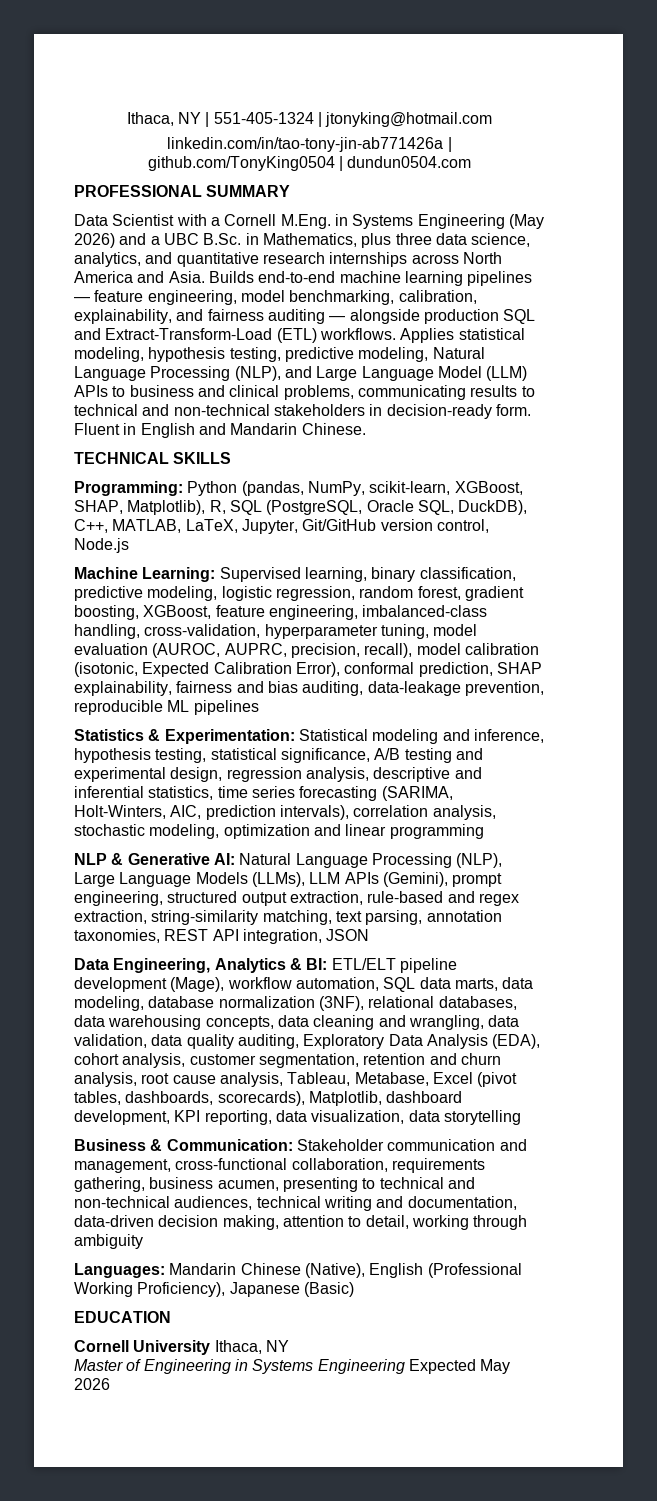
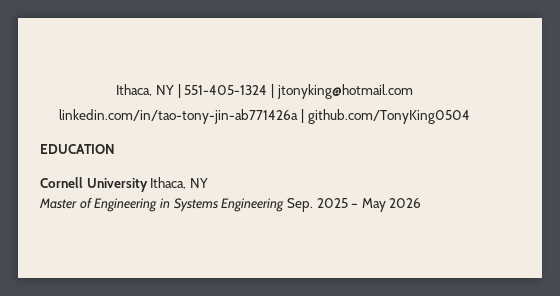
- linkedin.com/in/tao-tony-jin-ab771426a | github.com/TonyKing0504 | dundun0504.com
- PROFESSIONAL SUMMARY
- Data Scientist with a Cornell M.Eng. in Systems Engineering (May 2026) and a UBC B.Sc. in Mathematics, plus three data science, analytics, and quantitative research internships across North America and Asia. Builds end-to-end machine learning pipelines — feature engineering, model benchmarking, calibration, explainability, and fairness auditing — alongside production SQL and Extract-Transform-Load (ETL) workflows. Applies statistical modeling, hypothesis testing, predictive modeling, Natural Language Processing (NLP), and Large Language Model (LLM) APIs to business and clinical problems, communicating results to technical and non-technical stakeholders in decision-ready form. Fluent in English and Mandarin Chinese.
- TECHNICAL SKILLS
- Programming: Python (pandas, NumPy, scikit-learn, XGBoost, SHAP, Matplotlib), R, SQL (PostgreSQL, Oracle SQL, DuckDB), C++, MATLAB, LaTeX, Jupyter, Git/GitHub version control, Node.js
- Machine Learning: Supervised learning, binary classification, predictive modeling, logistic regression, random forest, gradient boosting, XGBoost, feature engineering, imbalanced-class handling, cross-validation, hyperparameter tuning, model evaluation (AUROC, AUPRC, precision, recall), model calibration (isotonic, Expected Calibration Error), conformal prediction, SHAP explainability, fairness and bias auditing, data-leakage prevention, reproducible ML pipelines
- Statistics & Experimentation: Statistical modeling and inference, hypothesis testing, statistical significance, A/B testing and experimental design, regression analysis, descriptive and inferential statistics, time series forecasting (SARIMA, Holt-Winters, AIC, prediction intervals), correlation analysis, stochastic modeling, optimization and linear programming
- NLP & Generative AI: Natural Language Processing (NLP), Large Language Models (LLMs), LLM APIs (Gemini), prompt engineering, structured output extraction, rule-based and regex extraction, string-similarity matching, text parsing, annotation taxonomies, REST API integration, JSON
- Data Engineering, Analytics & BI: ETL/ELT pipeline development (Mage), workflow automation, SQL data marts, data modeling, database normalization (3NF), relational databases, data warehousing concepts, data cleaning and wrangling, data validation, data quality auditing, Exploratory Data Analysis (EDA), cohort analysis, customer segmentation, retention and churn analysis, root cause analysis, Tableau, Metabase, Excel (pivot tables, dashboards, scorecards), Matplotlib, dashboard development, KPI reporting, data visualization, data storytelling
- Business & Communication: Stakeholder communication and management, cross-functional collaboration, requirements gathering, business acumen, presenting to technical and non-technical audiences, technical writing and documentation, data-driven decision making, attention to detail, working through ambiguity
- Languages: Mandarin Chinese (Native), English (Professional Working Proficiency), Japanese (Basic)
+ linkedin.com/in/tao-tony-jin-ab771426a | github.com/TonyKing0504
- Master of Engineering in Systems Engineering Expected May 2026
+ Master of Engineering in Systems Engineering Sep. 2025 – May 2026

